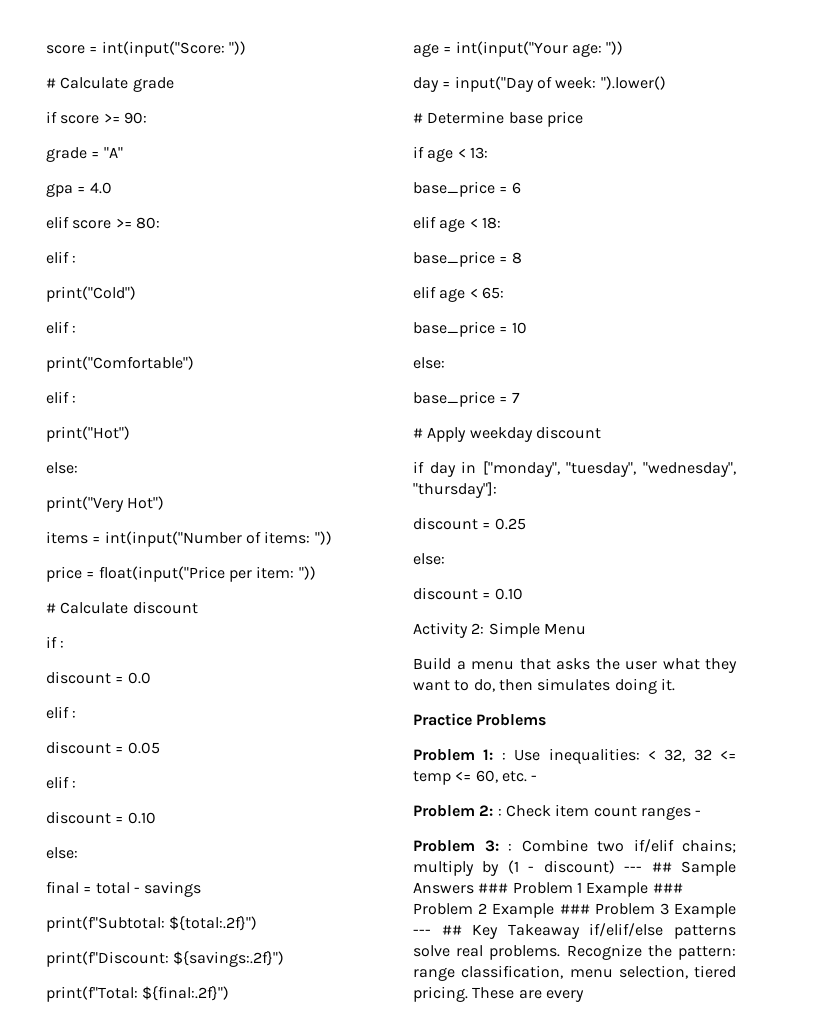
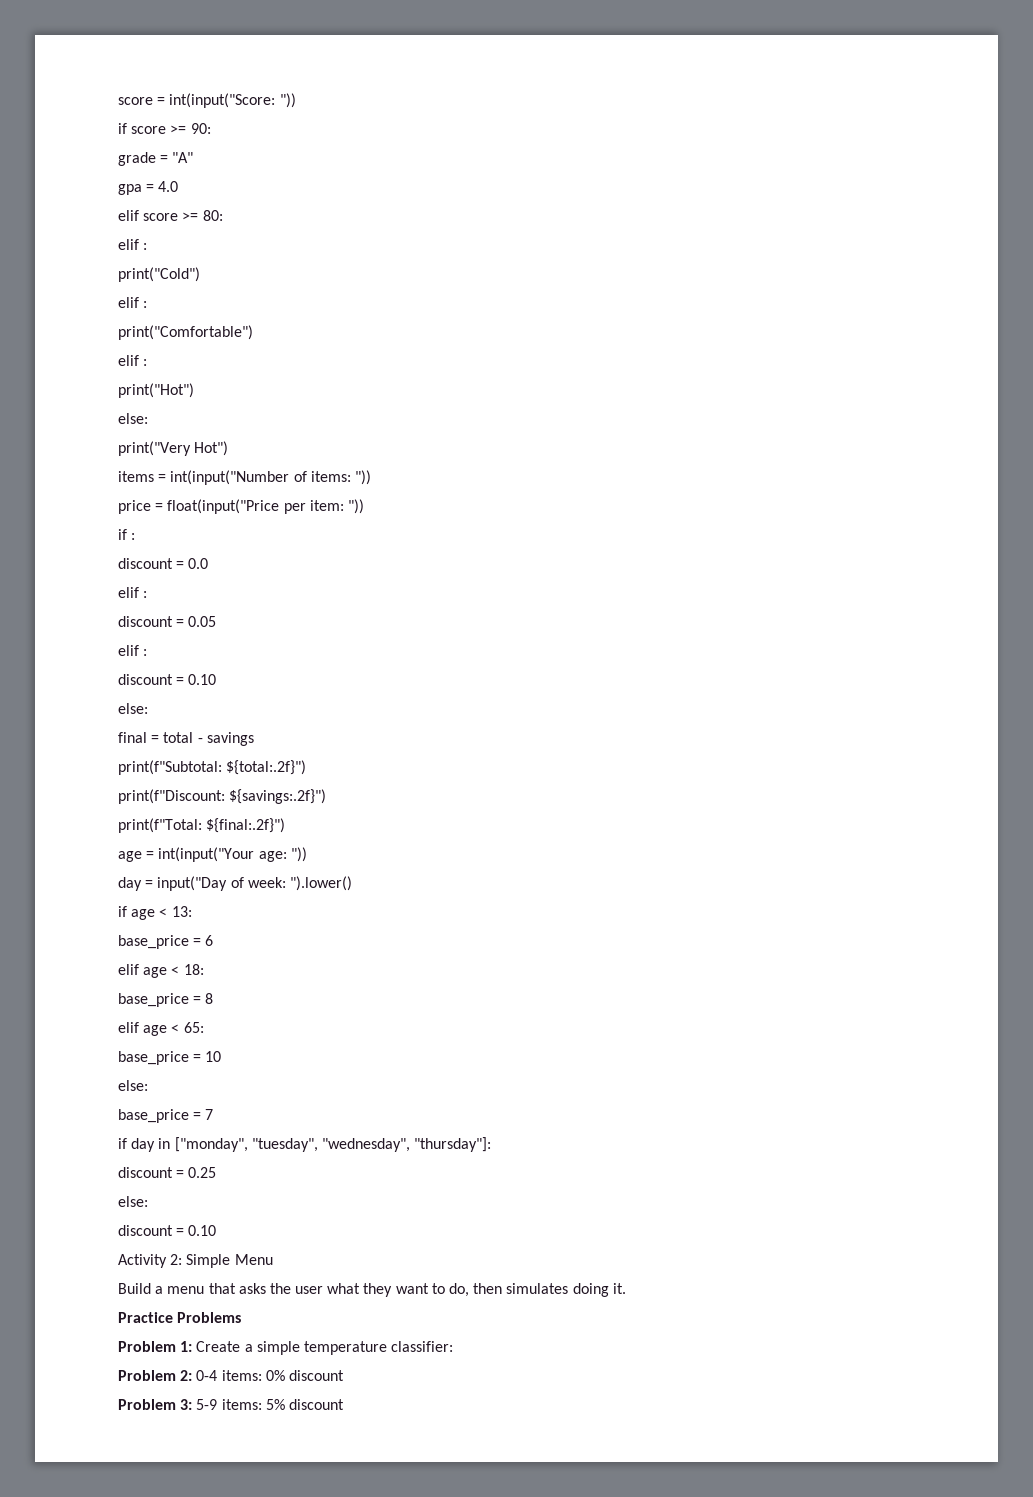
- # Calculate grade
- # Calculate discount
- # Determine base price
- # Apply weekday discount
- Problem 1: : Use inequalities: < 32, 32 <= temp <= 60, etc. -
- Problem 2: : Check item count ranges -
- Problem 3: : Combine two if/elif chains; multiply by (1 - discount) --- ## Sample Answers ### Problem 1 Example ### Problem 2 Example ### Problem 3 Example --- ## Key Takeaway if/elif/else patterns solve real problems. Recognize the pattern: range classification, menu selection, tiered pricing. These are every
+ Problem 1: Create a simple temperature classifier:
+ Problem 2: 0-4 items: 0% discount
+ Problem 3: 5-9 items: 5% discount

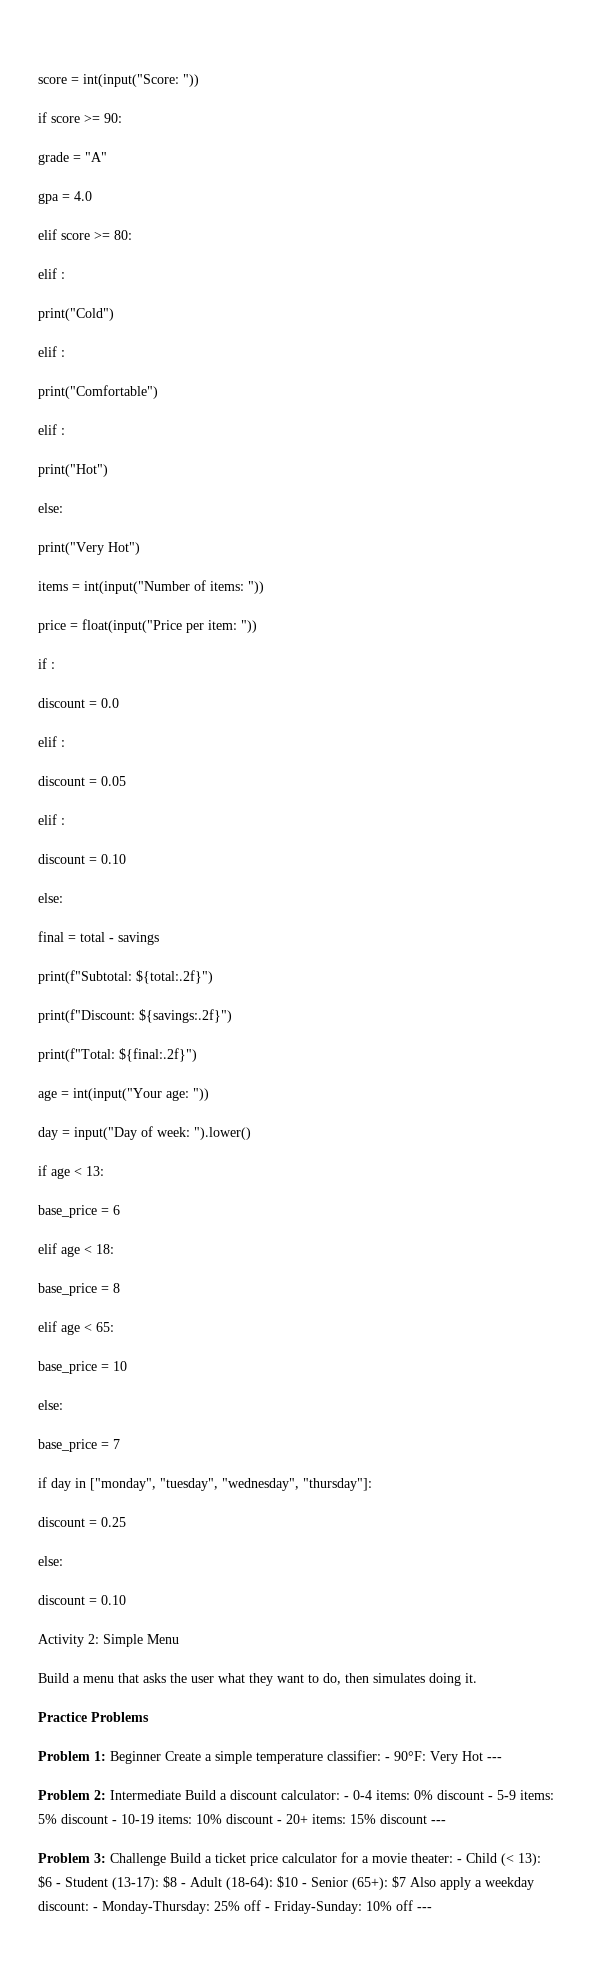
- Problem 1: Create a simple temperature classifier:
- Problem 2: 0-4 items: 0% discount
- Problem 3: 5-9 items: 5% discount
+ Problem 1: Beginner Create a simple temperature classifier: - 90°F: Very Hot ---
+ Problem 2: Intermediate Build a discount calculator: - 0-4 items: 0% discount - 5-9 items: 5% discount - 10-19 items: 10% discount - 20+ items: 15% discount ---
+ Problem 3: Challenge Build a ticket price calculator for a movie theater: - Child (< 13): $6 - Student (13-17): $8 - Adult (18-64): $10 - Senior (65+): $7 Also apply a weekday discount: - Monday-Thursday: 25% off - Friday-Sunday: 10% off ---

